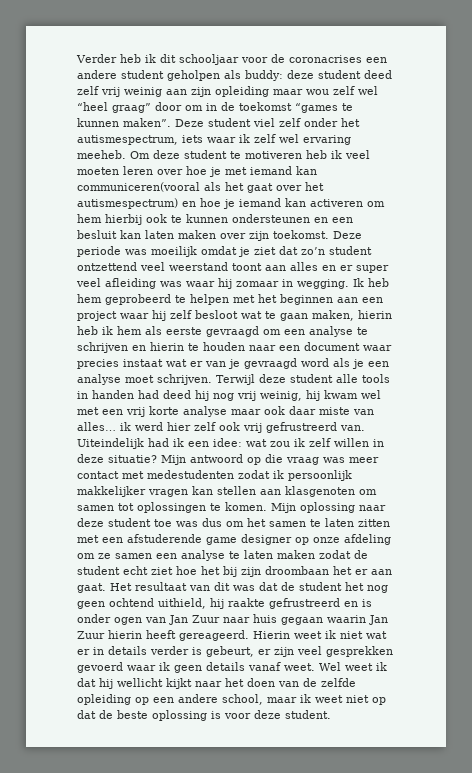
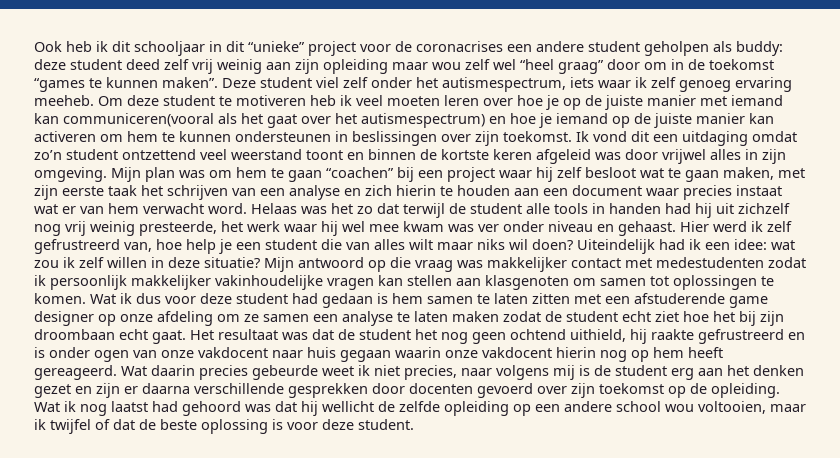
- Verder heb ik dit schooljaar voor de coronacrises een andere student geholpen als buddy: deze student deed zelf vrij weinig aan zijn opleiding maar wou zelf wel “heel graag” door om in de toekomst “games te kunnen maken”.
+ Ook heb ik dit schooljaar in dit “unieke” project voor de coronacrises een andere student geholpen als buddy: deze student deed zelf vrij weinig aan zijn opleiding maar wou zelf wel “heel graag” door om in de toekomst “games te kunnen maken”.
- Deze student viel zelf onder het autismespectrum, iets waar ik zelf wel ervaring meeheb.
+ Deze student viel zelf onder het autismespectrum, iets waar ik zelf genoeg ervaring meeheb.
- Om deze student te motiveren heb ik veel moeten leren over hoe je met iemand kan communiceren(vooral als het gaat over het autismespectrum) en hoe je iemand kan activeren om hem hierbij ook te kunnen ondersteunen en een besluit kan laten maken over zijn toekomst. Deze periode was moeilijk omdat je ziet dat zo’n student ontzettend veel weerstand toont aan alles en er super veel afleiding was waar hij zomaar in wegging. Ik heb hem geprobeerd te helpen met het beginnen aan een project waar hij zelf besloot wat te gaan maken, hierin heb ik hem als eerste gevraagd om een analyse te schrijven en hierin te houden naar een document waar precies instaat wat er van je gevraagd word als je een analyse moet schrijven. Terwijl deze student alle tools in handen had deed hij nog vrij weinig, hij kwam wel met een vrij korte analyse maar ook daar miste van alles… ik werd hier zelf ook vrij gefrustreerd van.
+ Om deze student te motiveren heb ik veel moeten leren over hoe je op de juiste manier met iemand kan communiceren(vooral als het gaat over het autismespectrum) en hoe je iemand op de juiste manier kan activeren om hem te kunnen ondersteunen in beslissingen over zijn toekomst. Ik vond dit een uitdaging omdat zo’n student ontzettend veel weerstand toont en binnen de kortste keren afgeleid was door vrijwel alles in zijn omgeving. Mijn plan was om hem te gaan “coachen” bij een project waar hij zelf besloot wat te gaan maken, met zijn eerste taak het schrijven van een analyse en zich hierin te houden aan een document waar precies instaat wat er van hem verwacht word. Helaas was het zo dat terwijl de student alle tools in handen had hij uit zichzelf nog vrij weinig presteerde, het werk waar hij wel mee kwam was ver onder niveau en gehaast. Hier werd ik zelf gefrustreerd van, hoe help je een student die van alles wilt maar niks wil doen?
- Mijn antwoord op die vraag was meer contact met medestudenten zodat ik persoonlijk makkelijker vragen kan stellen aan klasgenoten om samen tot oplossingen te komen.
+ Mijn antwoord op die vraag was makkelijker contact met medestudenten zodat ik persoonlijk makkelijker vakinhoudelijke vragen kan stellen aan klasgenoten om samen tot oplossingen te komen.
- Mijn oplossing naar deze student toe was dus om het samen te laten zitten met een afstuderende game designer op onze afdeling om ze samen een analyse te laten maken zodat de student echt ziet hoe het bij zijn droombaan het er aan gaat.
+ Wat ik dus voor deze student had gedaan is hem samen te laten zitten met een afstuderende game designer op onze afdeling om ze samen een analyse te laten maken zodat de student echt ziet hoe het bij zijn droombaan echt gaat.
- Het resultaat van dit was dat de student het nog geen ochtend uithield, hij raakte gefrustreerd en is onder ogen van Jan Zuur naar huis gegaan waarin Jan Zuur hierin heeft gereageerd. Hierin weet ik niet wat er in details verder is gebeurt, er zijn veel gesprekken gevoerd waar ik geen details vanaf weet. Wel weet ik dat hij wellicht kijkt naar het doen van de zelfde opleiding op een andere school, maar ik weet niet op dat de beste oplossing is voor deze student.
+ Het resultaat was dat de student het nog geen ochtend uithield, hij raakte gefrustreerd en is onder ogen van onze vakdocent naar huis gegaan waarin onze vakdocent hierin nog op hem heeft gereageerd. Wat daarin precies gebeurde weet ik niet precies, naar volgens mij is de student erg aan het denken gezet en zijn er daarna verschillende gesprekken door docenten gevoerd over zijn toekomst op de opleiding. Wat ik nog laatst had gehoord was dat hij wellicht de zelfde opleiding op een andere school wou voltooien, maar ik twijfel of dat de beste oplossing is voor deze student.

